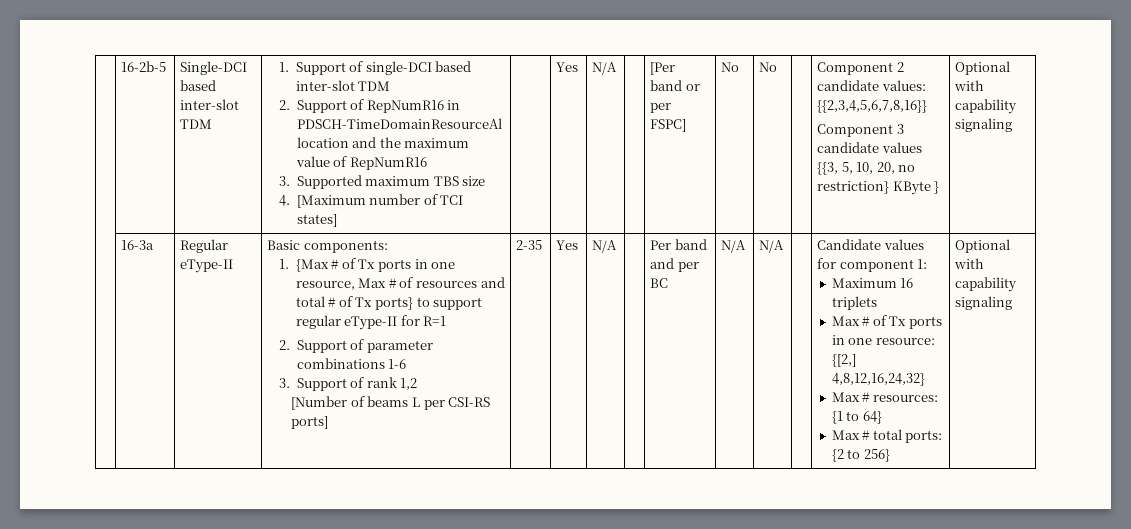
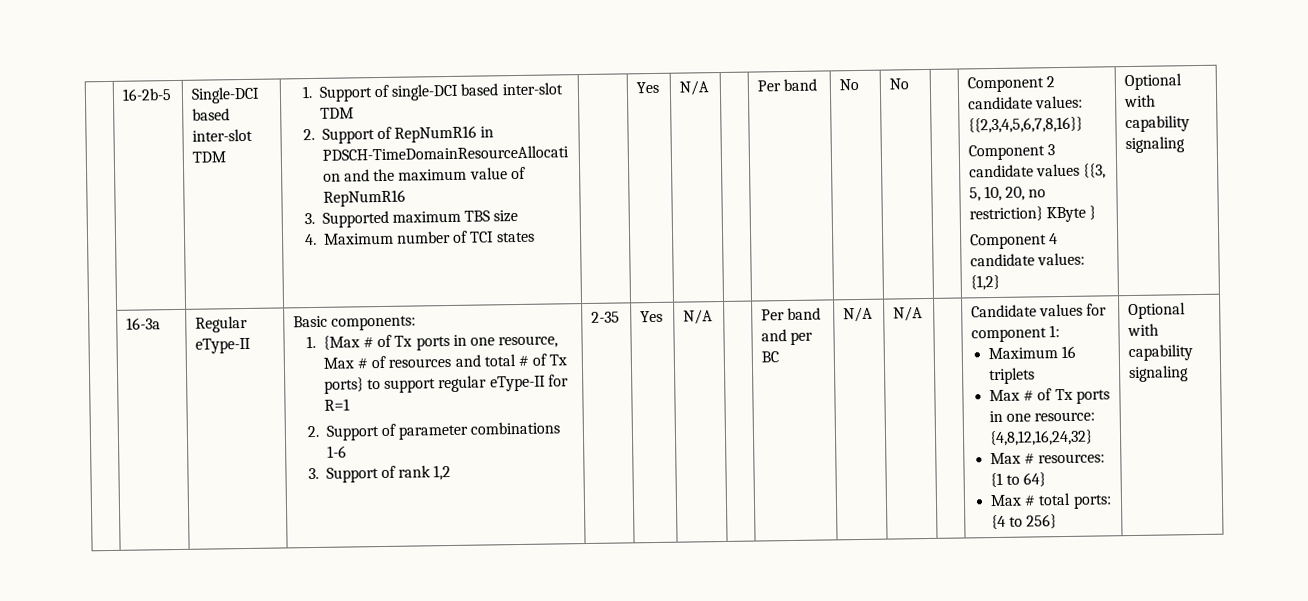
- 4. [Maximum number of TCI states] | | Yes | N/A | | [Per band or per FSPC]
+ 4. Maximum number of TCI states | | Yes | N/A | | Per band
+ Component 4 candidate values: {1,2}
- [Number of beams L per CSI-RS ports]
- Max # of Tx ports in one resource: {[2,] 4,8,12,16,24,32}
+ Max # of Tx ports in one resource: {4,8,12,16,24,32}
- Max # total ports: {2 to 256}
+ Max # total ports: {4 to 256}

